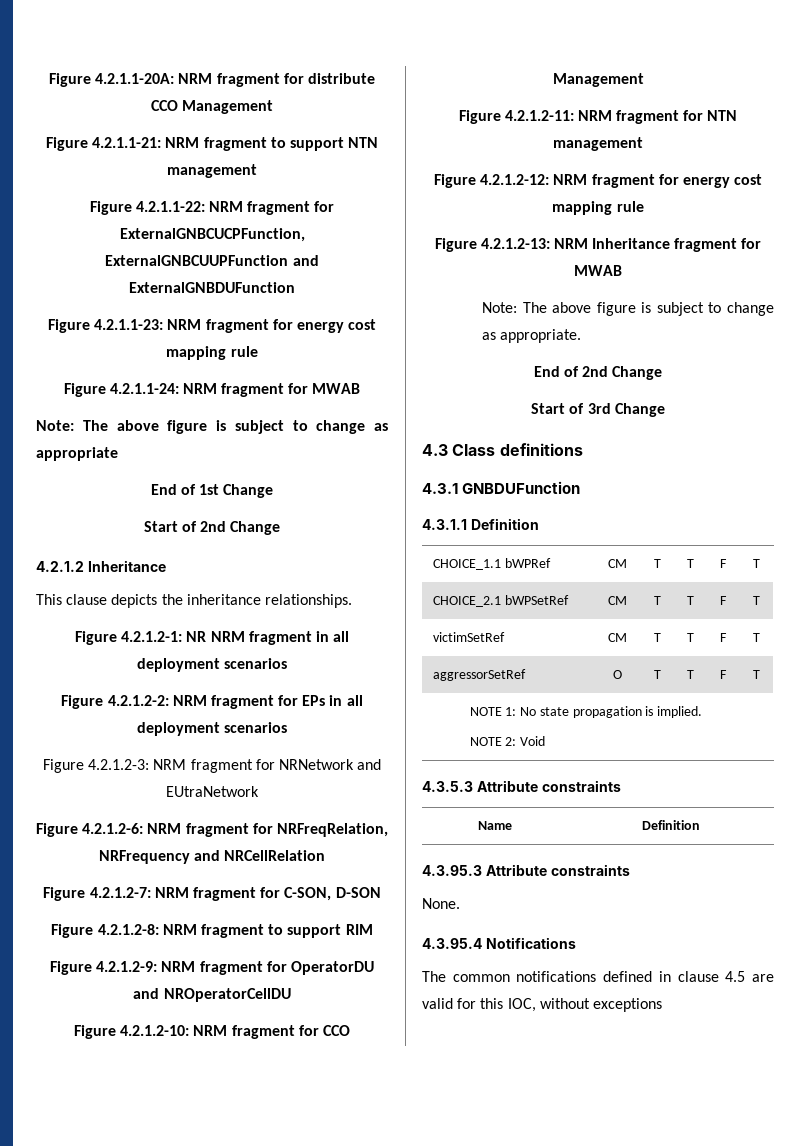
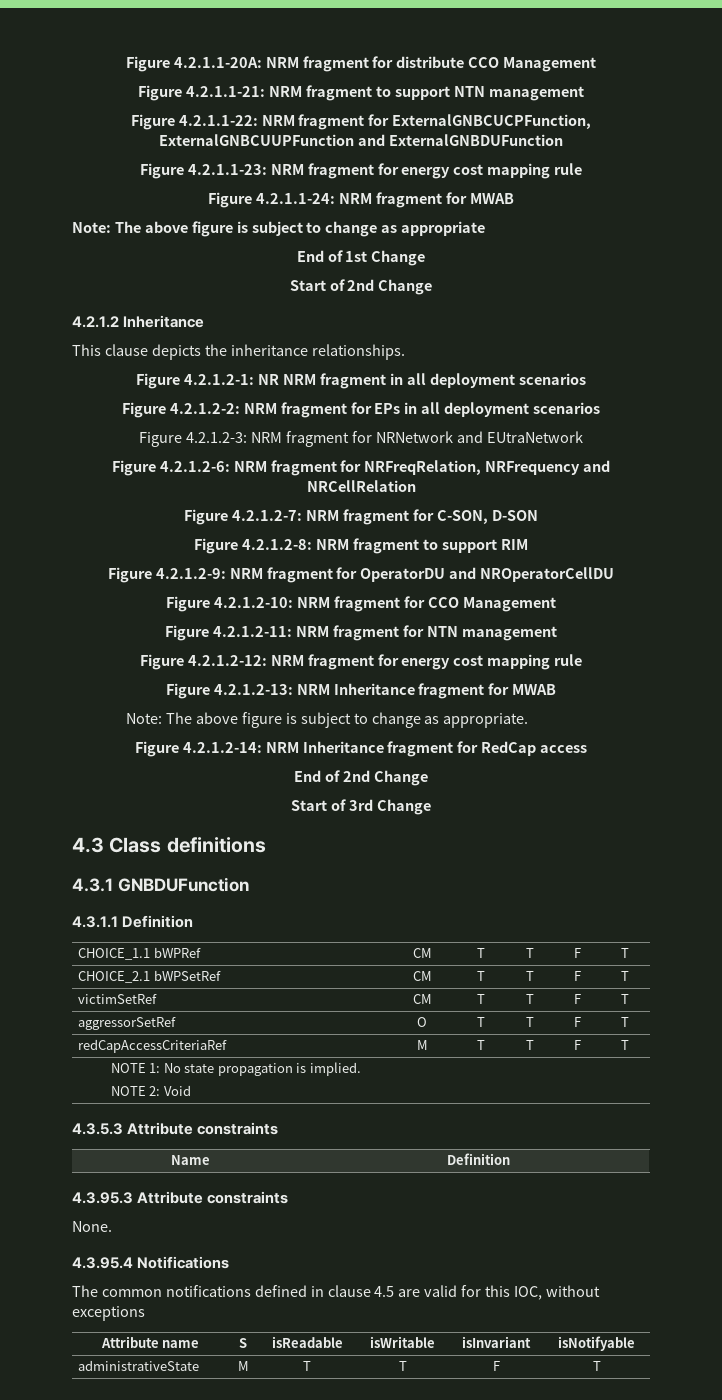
+ Figure 4.2.1.2-14: NRM Inheritance fragment for RedCap access
+ redCapAccessCriteriaRef | M | T | T | F | T
+ Attribute name | S | isReadable | isWritable | isInvariant | isNotifyable
+ administrativeState | M | T | T | F | T

